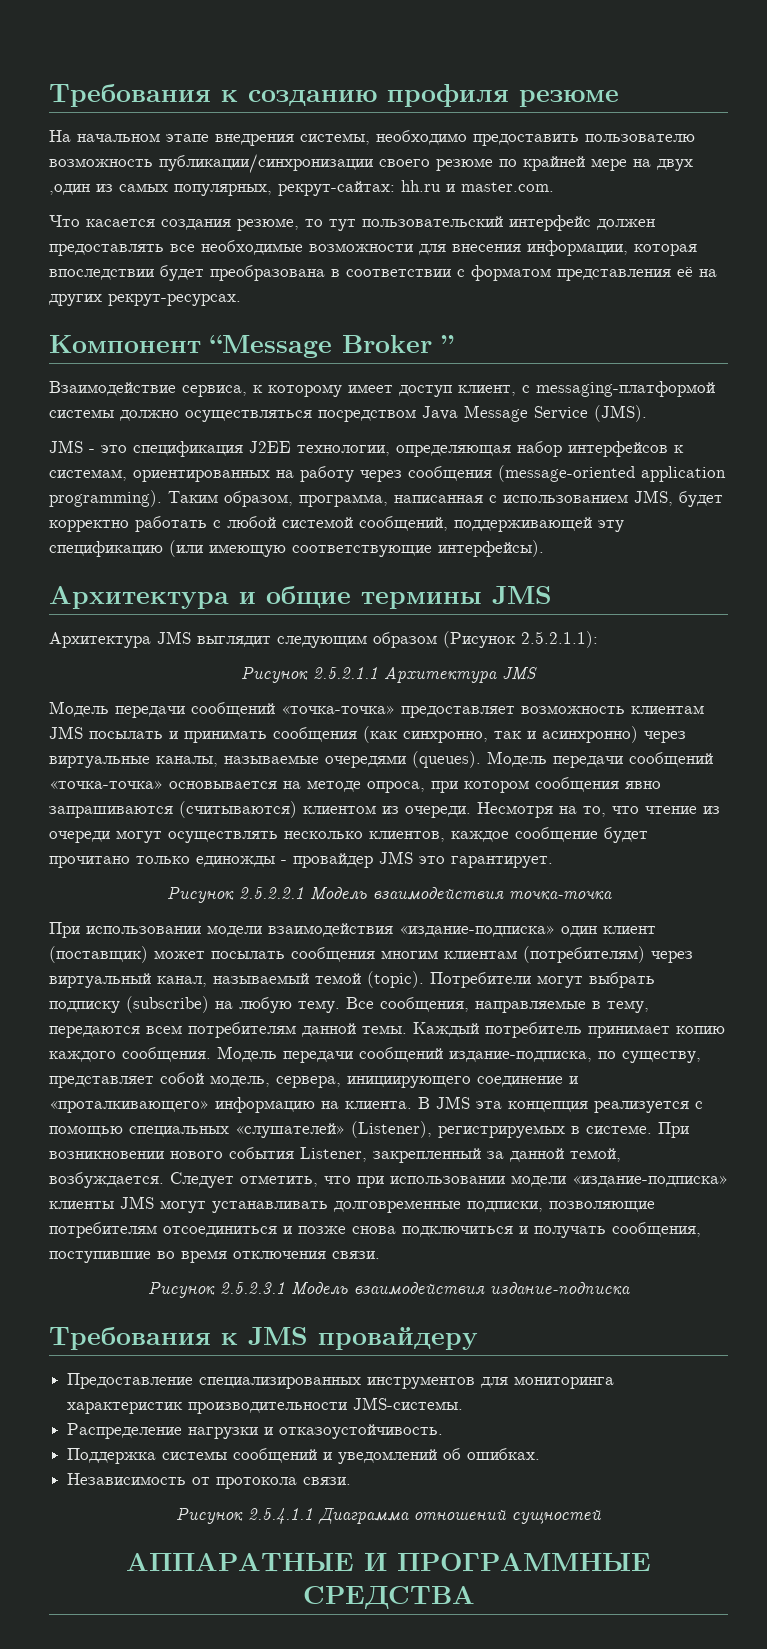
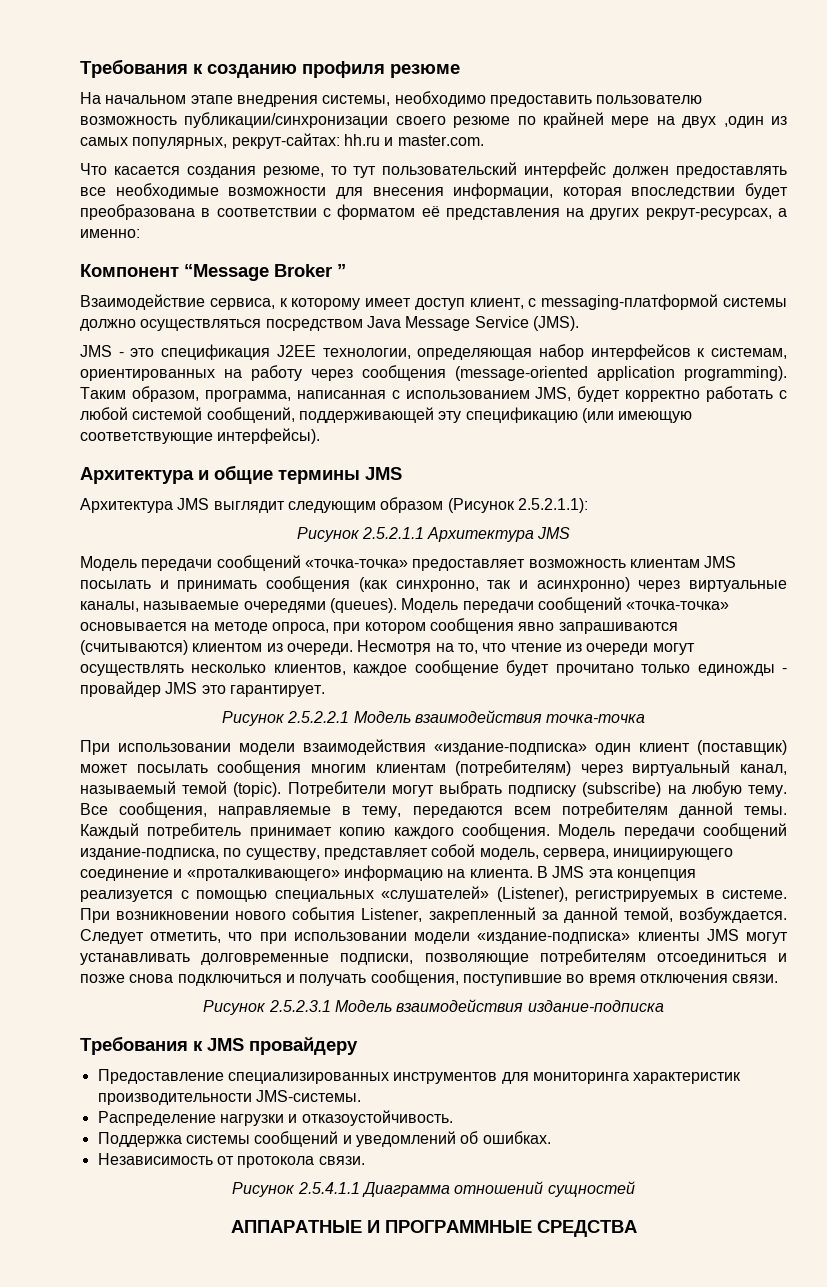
- Что касается создания резюме, то тут пользовательский интерфейс должен предоставлять все необходимые возможности для внесения информации, которая впоследствии будет преобразована в соответствии с форматом представления её на других рекрут-ресурсах.
+ Что касается создания резюме, то тут пользовательский интерфейс должен предоставлять все необходимые возможности для внесения информации, которая впоследствии будет преобразована в соответствии с форматом её представления на других рекрут-ресурсах, а именно:

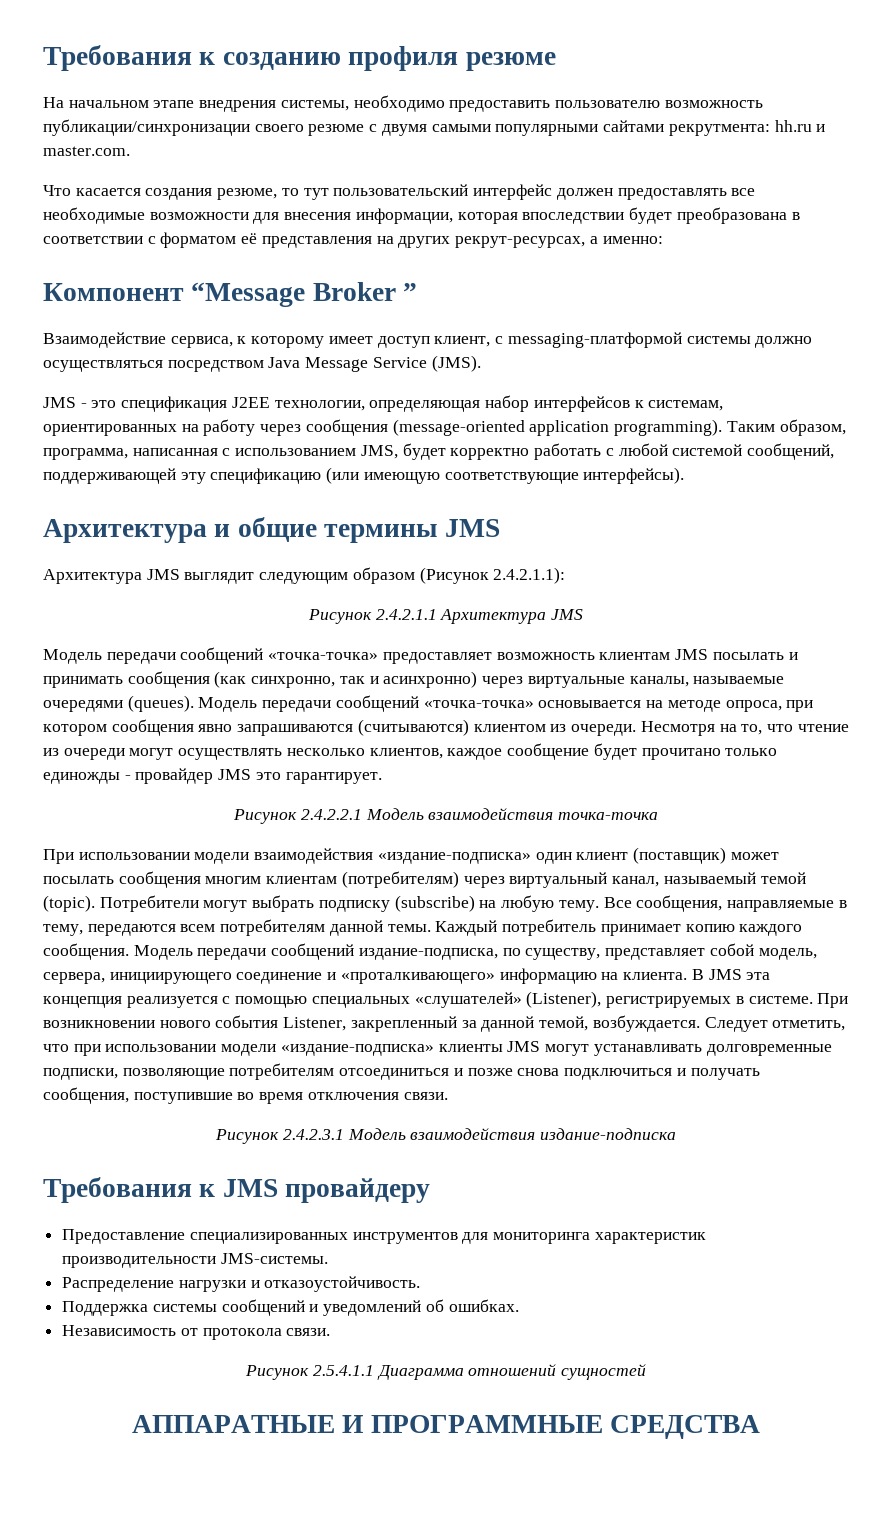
- На начальном этапе внедрения системы, необходимо предоставить пользователю возможность публикации/синхронизации своего резюме по крайней мере на двух ,один из самых популярных, рекрут-сайтах: hh.ru и master.com.
+ На начальном этапе внедрения системы, необходимо предоставить пользователю возможность публикации/синхронизации своего резюме с двумя самыми популярными сайтами рекрутмента: hh.ru и master.com.
- Архитектура JMS выглядит следующим образом (Рисунок 2.5.2.1.1):
- Рисунок 2.5.2.1.1 Архитектура JMS
+ Архитектура JMS выглядит следующим образом (Рисунок 2.4.2.1.1):
+ Рисунок 2.4.2.1.1 Архитектура JMS
- Рисунок 2.5.2.2.1 Модель взаимодействия точка-точка
+ Рисунок 2.4.2.2.1 Модель взаимодействия точка-точка
- Рисунок 2.5.2.3.1 Модель взаимодействия издание-подписка
+ Рисунок 2.4.2.3.1 Модель взаимодействия издание-подписка

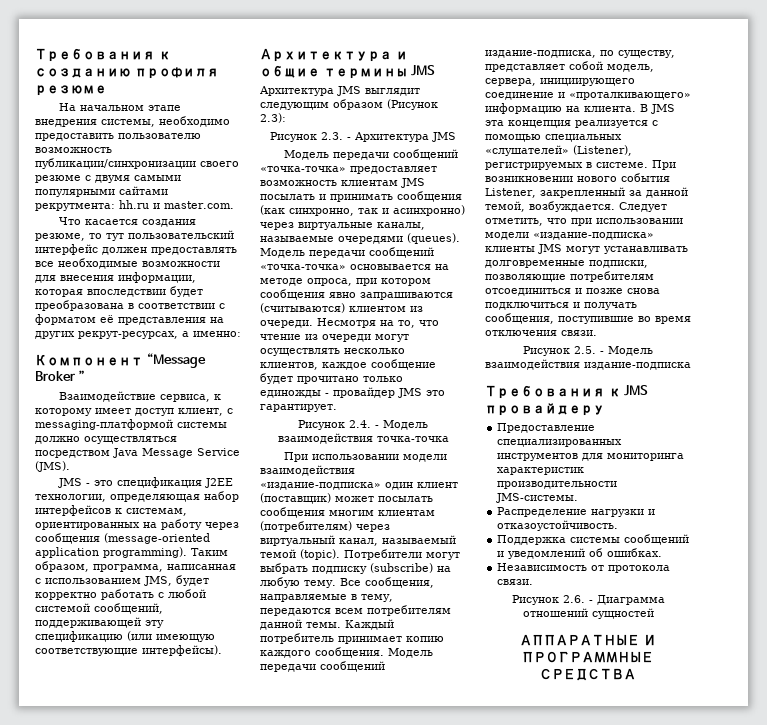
- Архитектура JMS выглядит следующим образом (Рисунок 2.4.2.1.1):
- Рисунок 2.4.2.1.1 Архитектура JMS
+ Архитектура JMS выглядит следующим образом (Рисунок 2.3):
+ Рисунок 2.3. - Архитектура JMS
- Рисунок 2.4.2.2.1 Модель взаимодействия точка-точка
+ Рисунок 2.4. - Модель взаимодействия точка-точка
- Рисунок 2.4.2.3.1 Модель взаимодействия издание-подписка
+ Рисунок 2.5. - Модель взаимодействия издание-подписка
- Рисунок 2.5.4.1.1 Диаграмма отношений сущностей
+ Рисунок 2.6. - Диаграмма отношений сущностей

